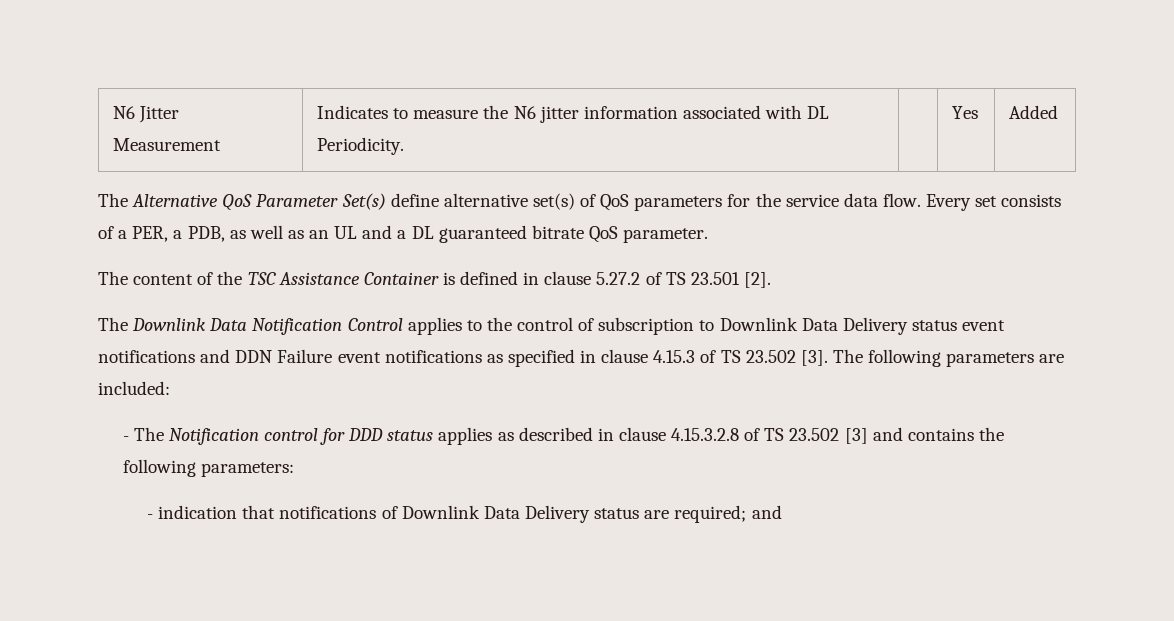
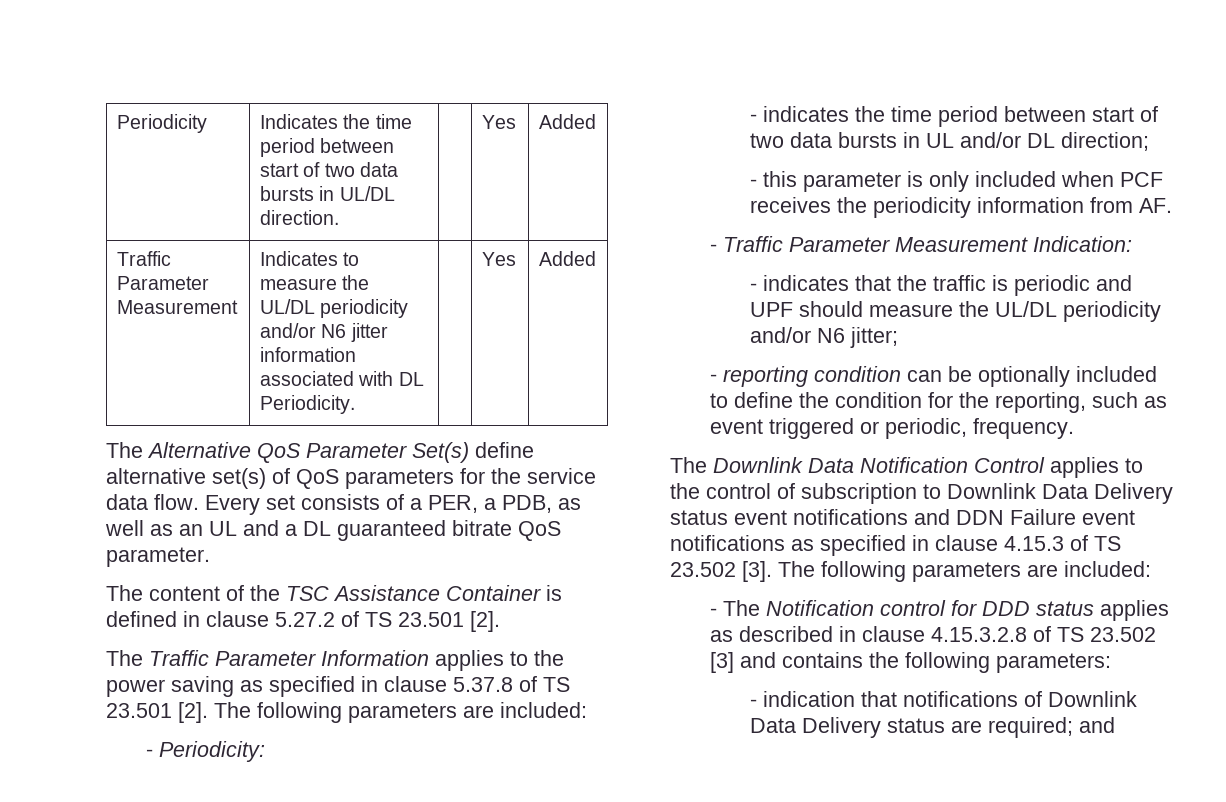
- N6 Jitter Measurement | Indicates to measure the N6 jitter information associated with DL Periodicity. | | Yes | Added
+ Periodicity | Indicates the time period between start of two data bursts in UL/DL direction. | | Yes | Added
+ Traffic Parameter Measurement | Indicates to measure the UL/DL periodicity and/or N6 jitter information associated with DL Periodicity. | | Yes | Added
+ The Traffic Parameter Information applies to the power saving as specified in clause 5.37.8 of TS 23.501 [2]. The following parameters are included:
+ - Periodicity:
+ - indicates the time period between start of two data bursts in UL and/or DL direction;
+ - this parameter is only included when PCF receives the periodicity information from AF.
+ - Traffic Parameter Measurement Indication:
+ - indicates that the traffic is periodic and UPF should measure the UL/DL periodicity and/or N6 jitter;
+ - reporting condition can be optionally included to define the condition for the reporting, such as event triggered or periodic, frequency.

